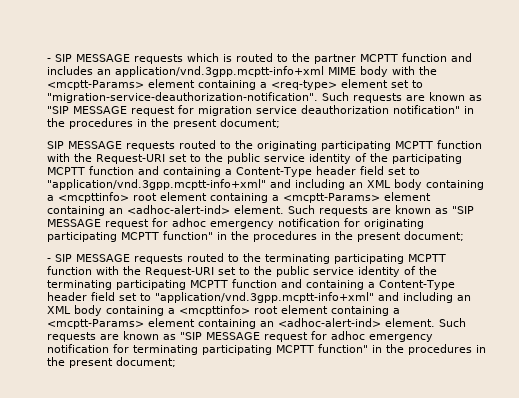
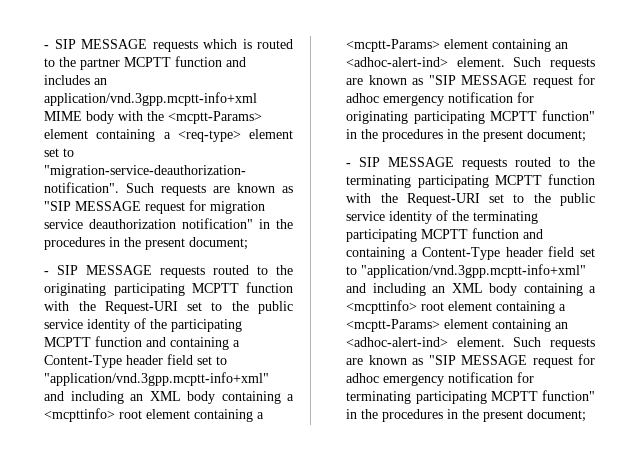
- SIP MESSAGE requests routed to the originating participating MCPTT function with the Request-URI set to the public service identity of the participating MCPTT function and containing a Content-Type header field set to "application/vnd.3gpp.mcptt-info+xml" and including an XML body containing a <mcpttinfo> root element containing a <mcptt-Params> element containing an <adhoc-alert-ind> element.
+ - SIP MESSAGE requests routed to the originating participating MCPTT function with the Request-URI set to the public service identity of the participating MCPTT function and containing a Content-Type header field set to "application/vnd.3gpp.mcptt-info+xml" and including an XML body containing a <mcpttinfo> root element containing a <mcptt-Params> element containing an <adhoc-alert-ind> element.

